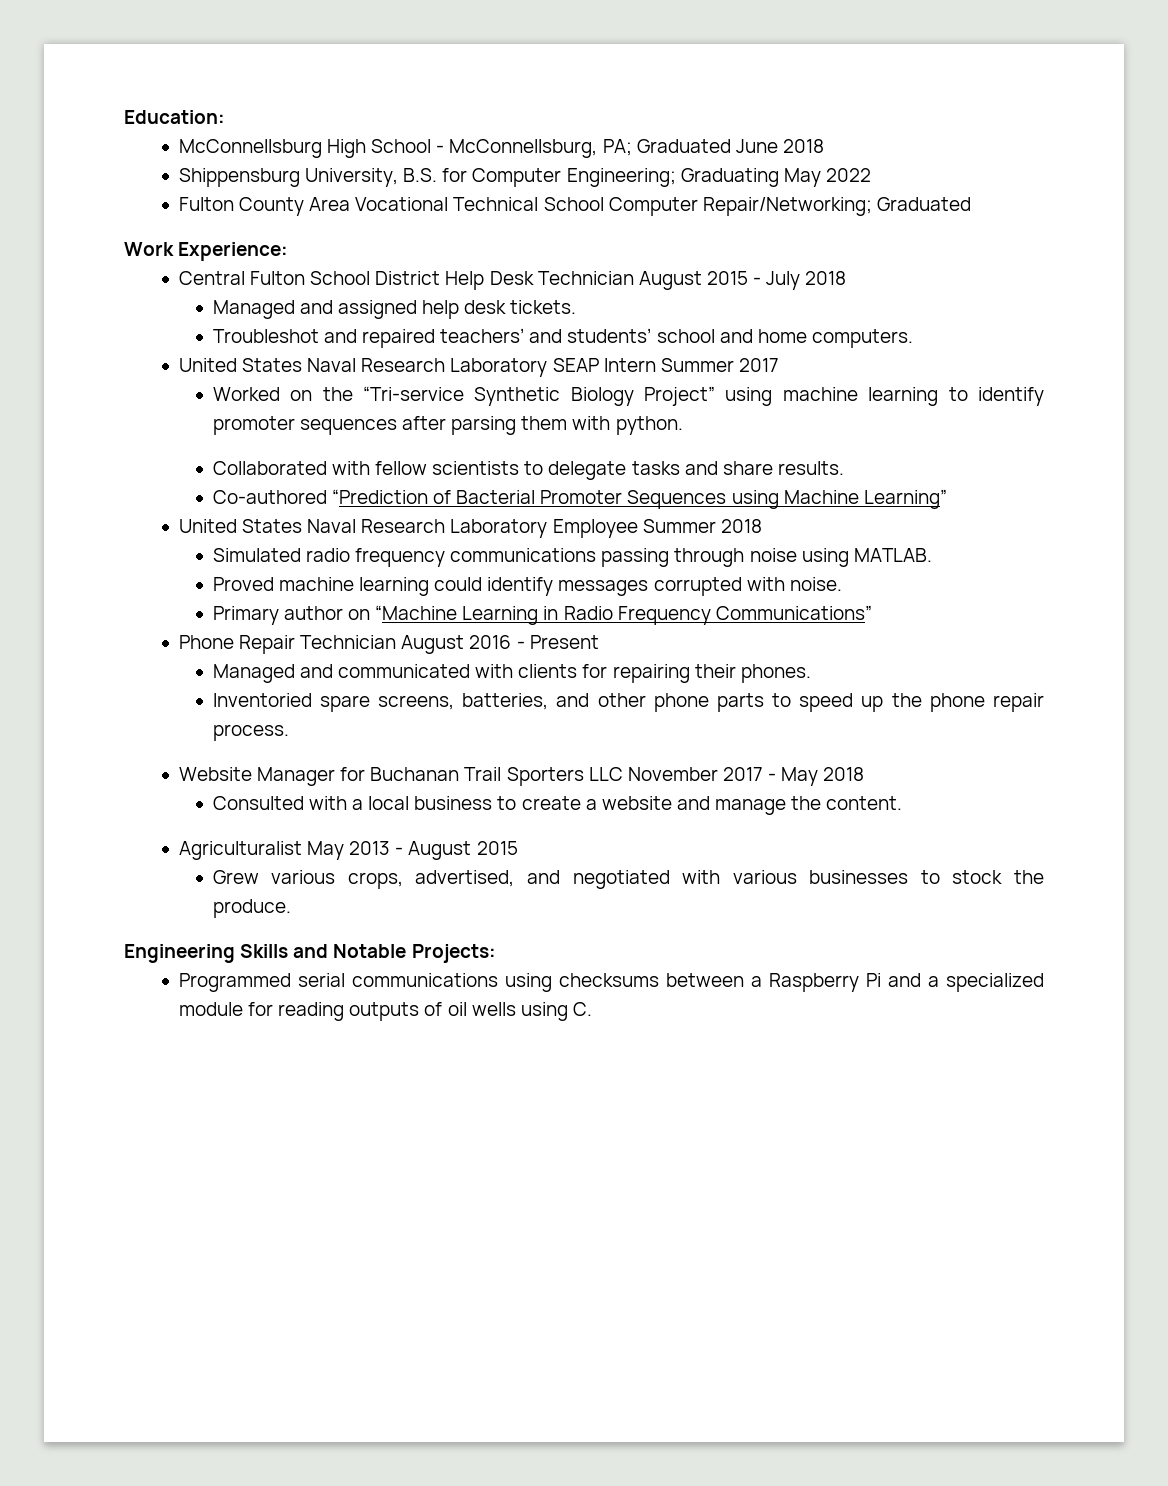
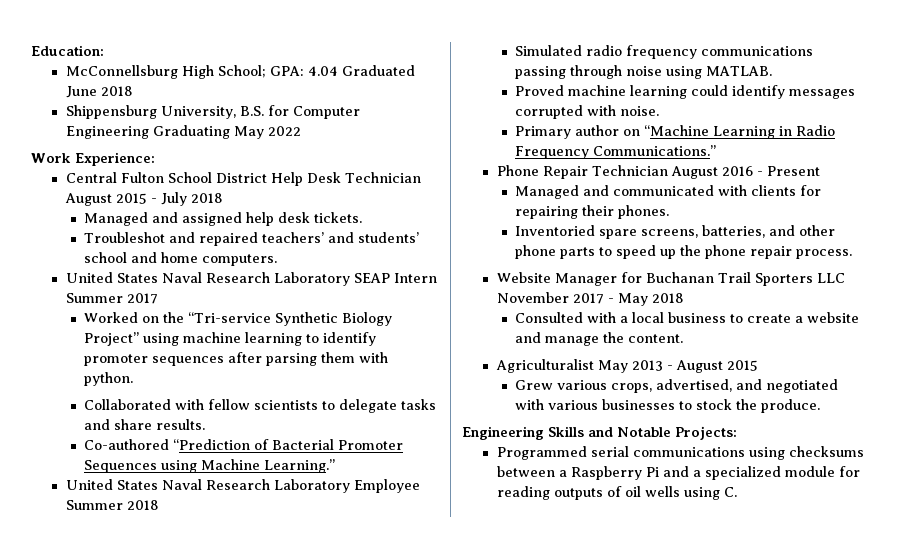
- McConnellsburg High School - McConnellsburg, PA; Graduated June 2018
+ McConnellsburg High School; GPA: 4.04 Graduated June 2018
- Shippensburg University, B.S. for Computer Engineering; Graduating May 2022
+ Shippensburg University, B.S. for Computer Engineering Graduating May 2022
- Fulton County Area Vocational Technical School Computer Repair/Networking; Graduated
- Co-authored “Prediction of Bacterial Promoter Sequences using Machine Learning”
+ Co-authored “Prediction of Bacterial Promoter Sequences using Machine Learning.”
- Primary author on “Machine Learning in Radio Frequency Communications”
+ Primary author on “Machine Learning in Radio Frequency Communications.”

